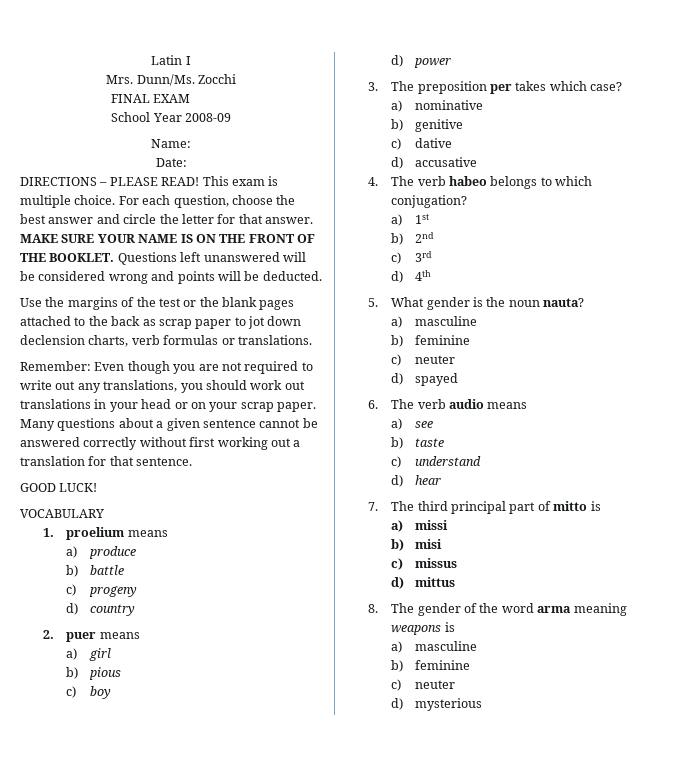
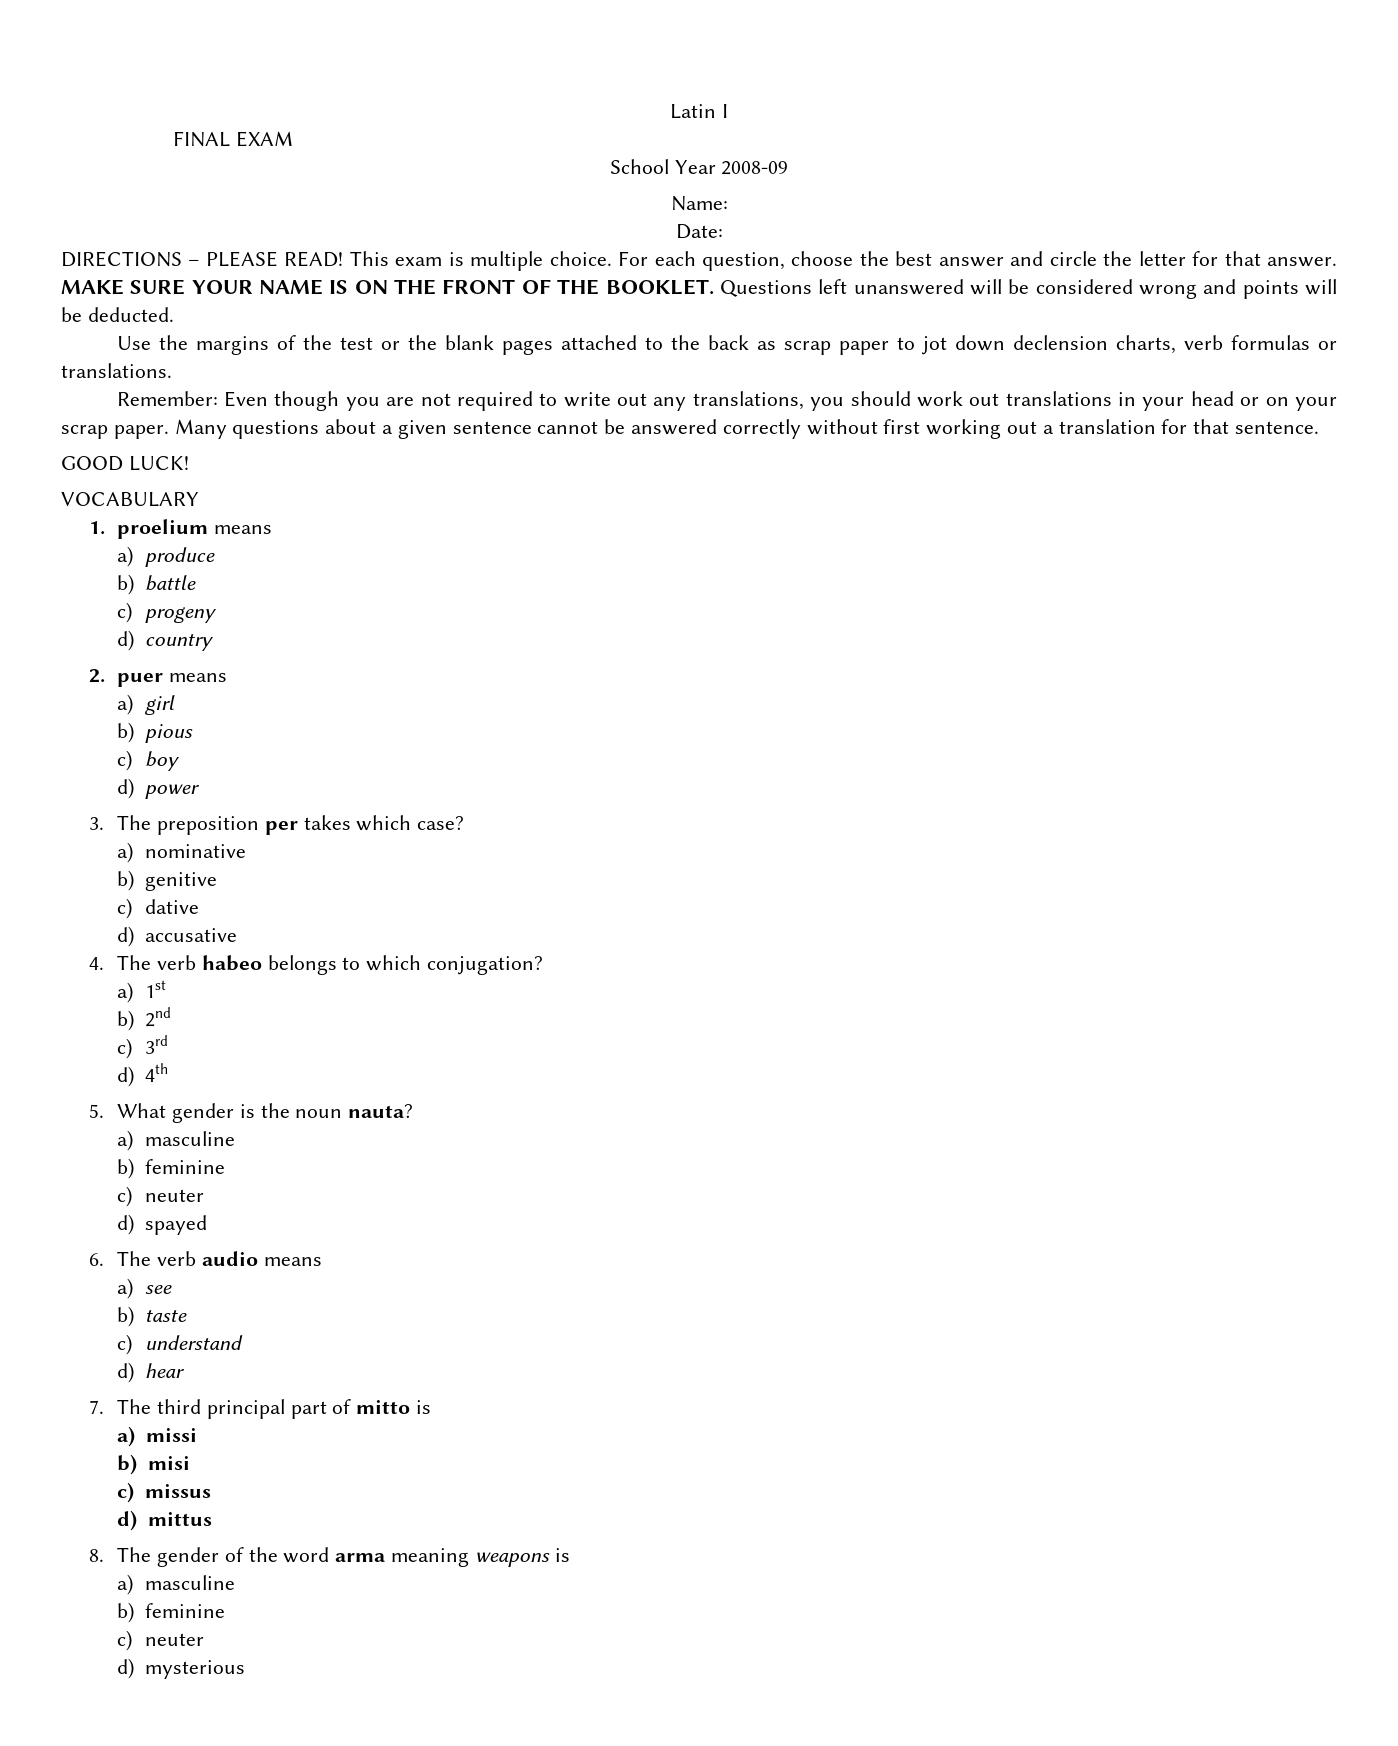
- Mrs. Dunn/Ms. Zocchi

